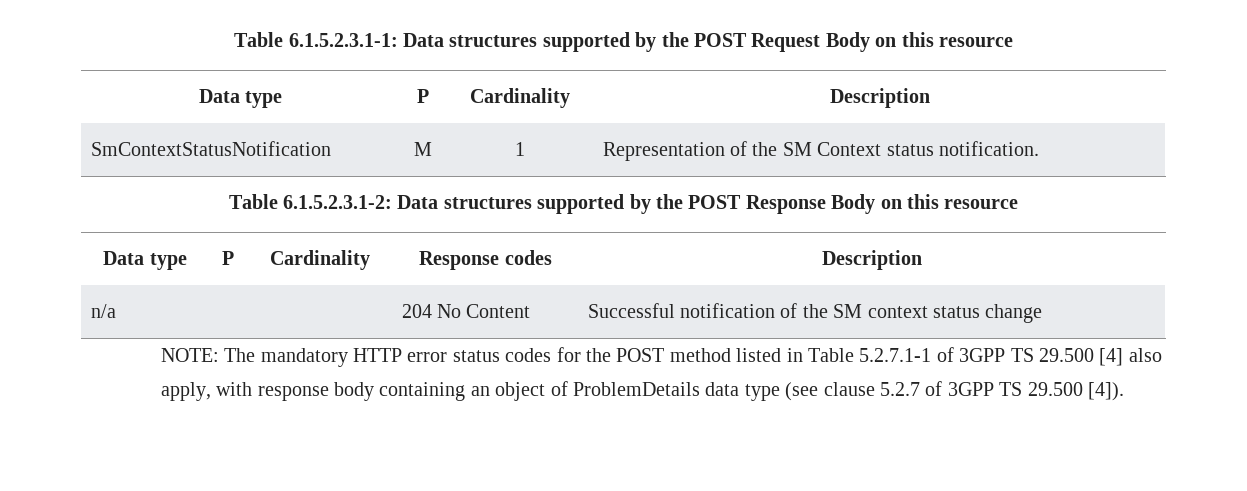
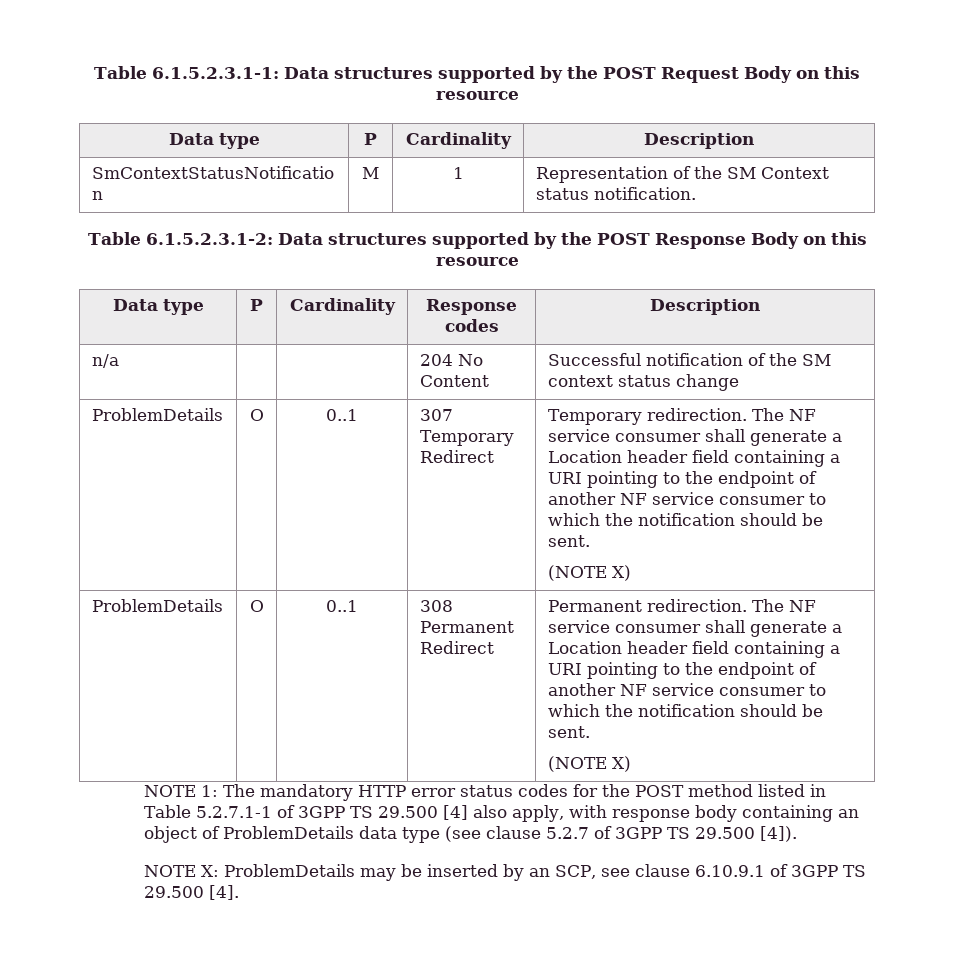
- NOTE: The mandatory HTTP error status codes for the POST method listed in Table 5.2.7.1-1 of 3GPP TS 29.500 [4] also apply, with response body containing an object of ProblemDetails data type (see clause 5.2.7 of 3GPP TS 29.500 [4]).
+ ProblemDetails | O | 0..1 | 307 Temporary Redirect | Temporary redirection. The NF service consumer shall generate a Location header field containing a URI pointing to the endpoint of another NF service consumer to which the notification should be sent.
+ (NOTE X)
+ ProblemDetails | O | 0..1 | 308 Permanent Redirect | Permanent redirection. The NF service consumer shall generate a Location header field containing a URI pointing to the endpoint of another NF service consumer to which the notification should be sent.
+ (NOTE X)
+ NOTE 1: The mandatory HTTP error status codes for the POST method listed in Table 5.2.7.1-1 of 3GPP TS 29.500 [4] also apply, with response body containing an object of ProblemDetails data type (see clause 5.2.7 of 3GPP TS 29.500 [4]).
+ NOTE X: ProblemDetails may be inserted by an SCP, see clause 6.10.9.1 of 3GPP TS 29.500 [4].

